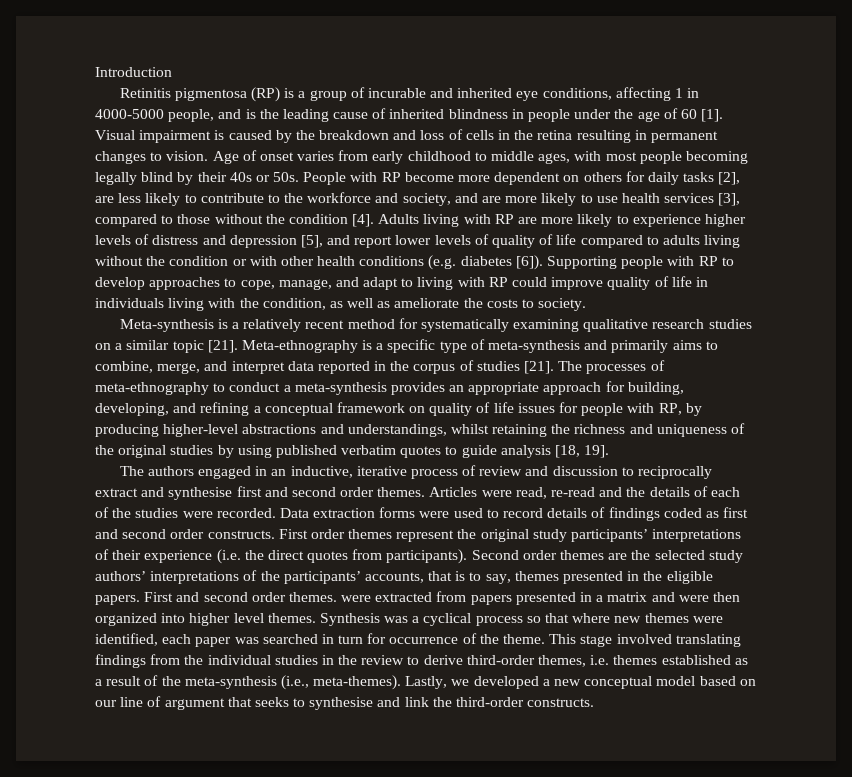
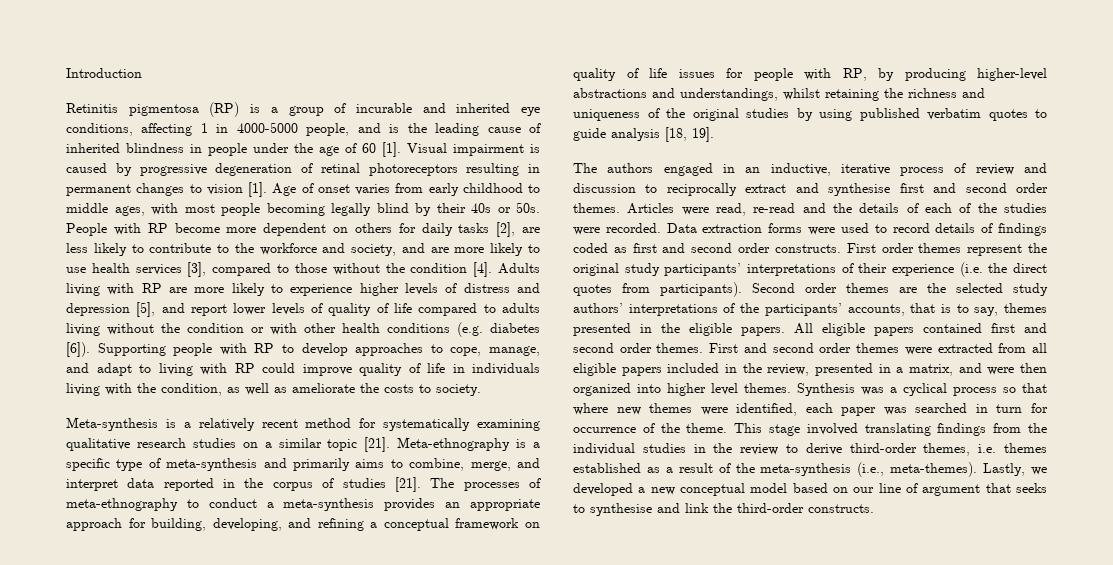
- Visual impairment is caused by the breakdown and loss of cells in the retina resulting in permanent changes to vision.
+ Visual impairment is caused by progressive degeneration of retinal photoreceptors resulting in permanent changes to vision [1].
+ All eligible papers contained first and second order themes.
- First and second order themes. were extracted from papers presented in a matrix and were then organized into higher level themes.
+ First and second order themes were extracted from all eligible papers included in the review, presented in a matrix, and were then organized into higher level themes.

